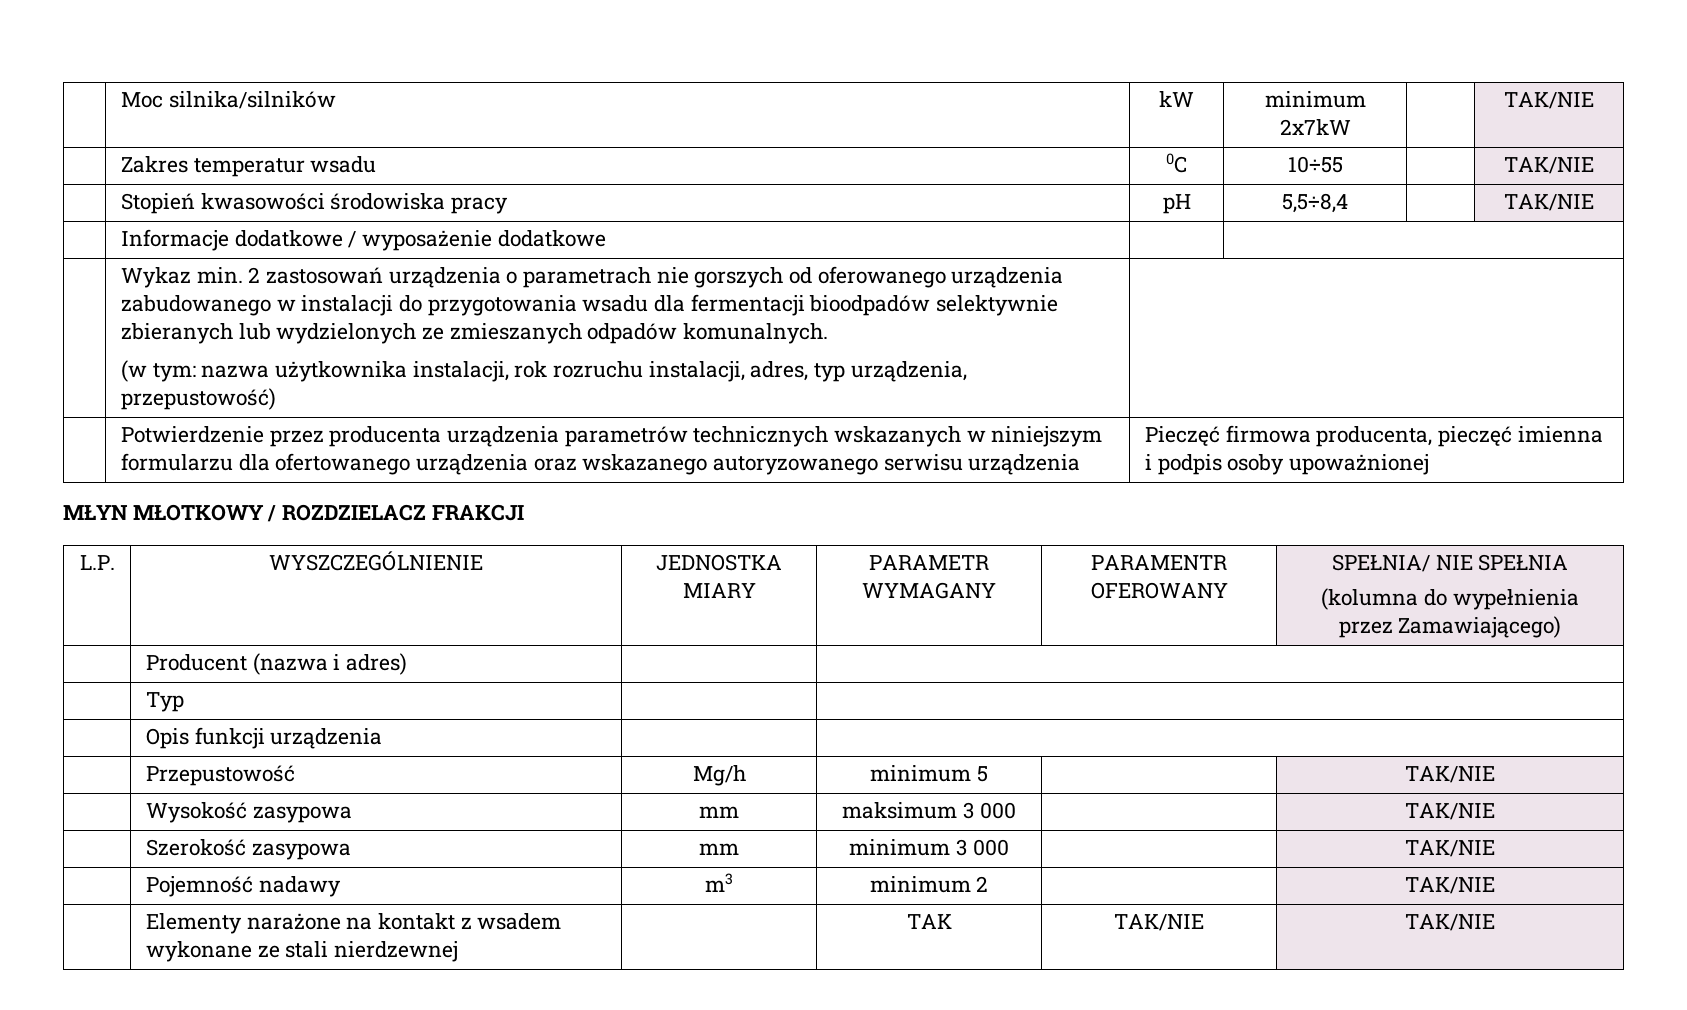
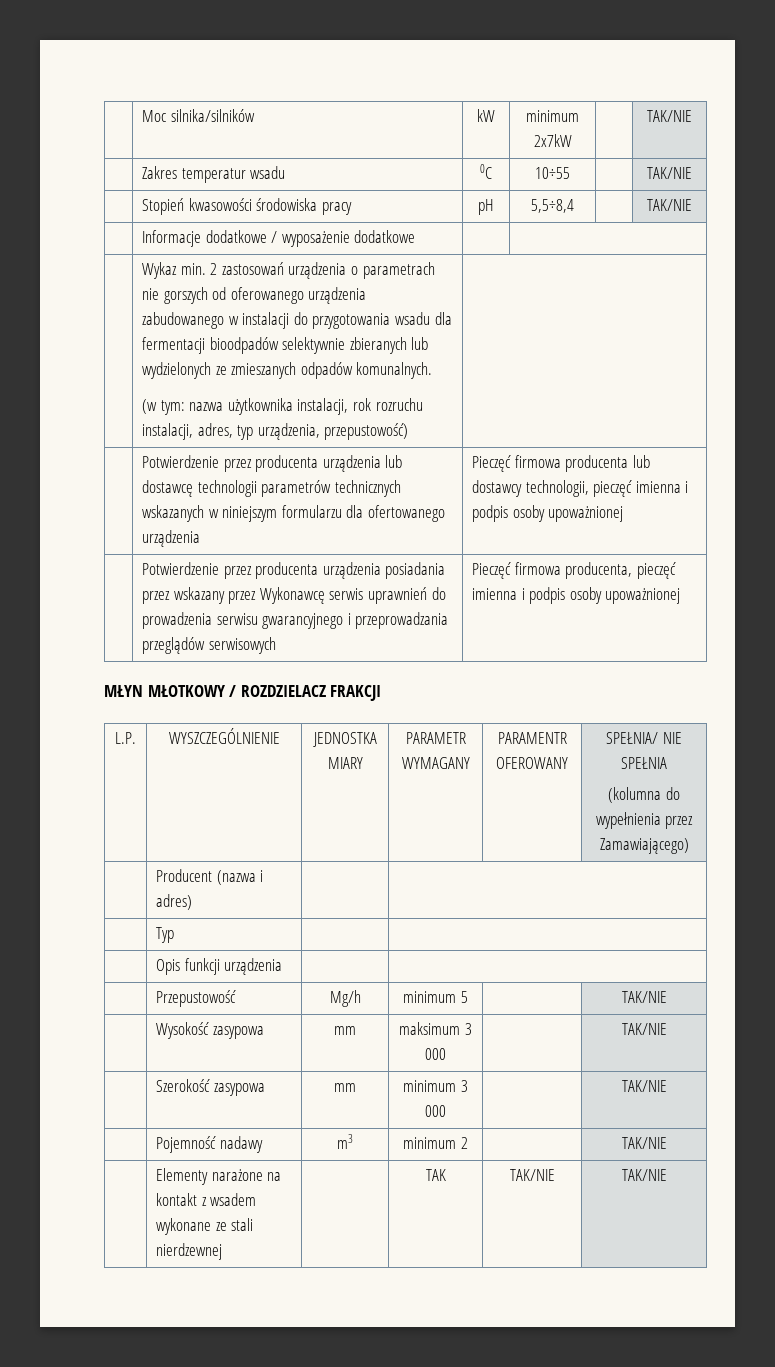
- | Potwierdzenie przez producenta urządzenia parametrów technicznych wskazanych w niniejszym formularzu dla ofertowanego urządzenia oraz wskazanego autoryzowanego serwisu urządzenia | Pieczęć firmowa producenta, pieczęć imienna i podpis osoby upoważnionej
+ | Potwierdzenie przez producenta urządzenia lub dostawcę technologii parametrów technicznych wskazanych w niniejszym formularzu dla ofertowanego urządzenia | Pieczęć firmowa producenta lub dostawcy technologii, pieczęć imienna i podpis osoby upoważnionej
+ | Potwierdzenie przez producenta urządzenia posiadania przez wskazany przez Wykonawcę serwis uprawnień do prowadzenia serwisu gwarancyjnego i przeprowadzania przeglądów serwisowych | Pieczęć firmowa producenta, pieczęć imienna i podpis osoby upoważnionej

